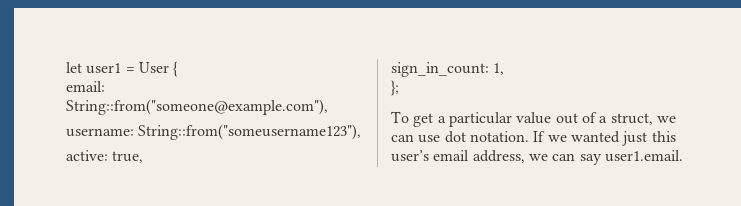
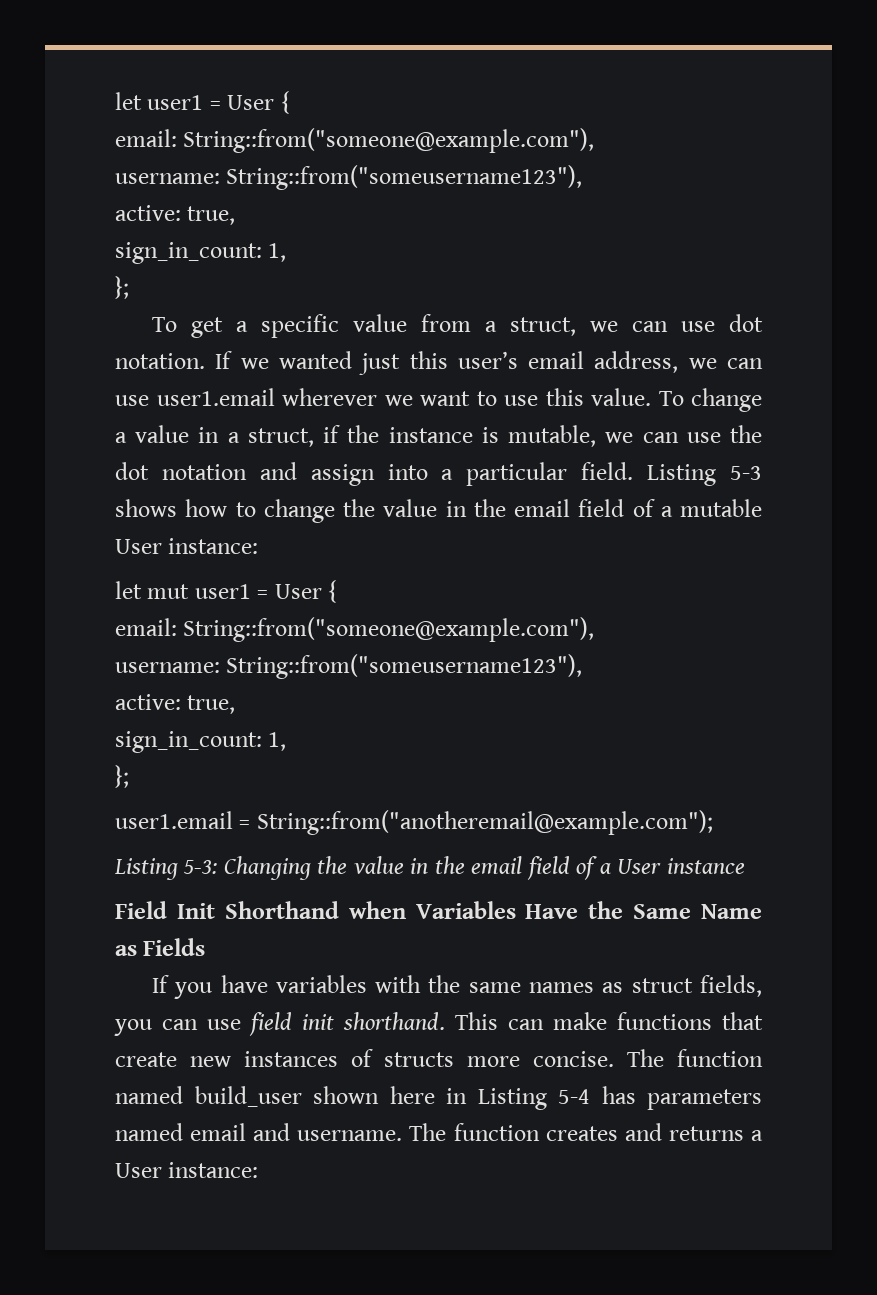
- To get a particular value out of a struct, we can use dot notation.
+ To get a specific value from a struct, we can use dot notation.
- If we wanted just this user’s email address, we can say user1.email.
+ If we wanted just this user’s email address, we can use user1.email wherever we want to use this value. To change a value in a struct, if the instance is mutable, we can use the dot notation and assign into a particular field. Listing 5-3 shows how to change the value in the email field of a mutable User instance:
+ let mut user1 = User {
+ email: String::from("someone@example.com"),
+ username: String::from("someusername123"),
+ active: true,
+ sign_in_count: 1,
+ };
+ user1.email = String::from("anotheremail@example.com");
+ Listing 5-3: Changing the value in the email field of a User instance
+ Field Init Shorthand when Variables Have the Same Name as Fields
+ If you have variables with the same names as struct fields, you can use field init shorthand. This can make functions that create new instances of structs more concise. The function named build_user shown here in Listing 5-4 has parameters named email and username. The function creates and returns a User instance:

